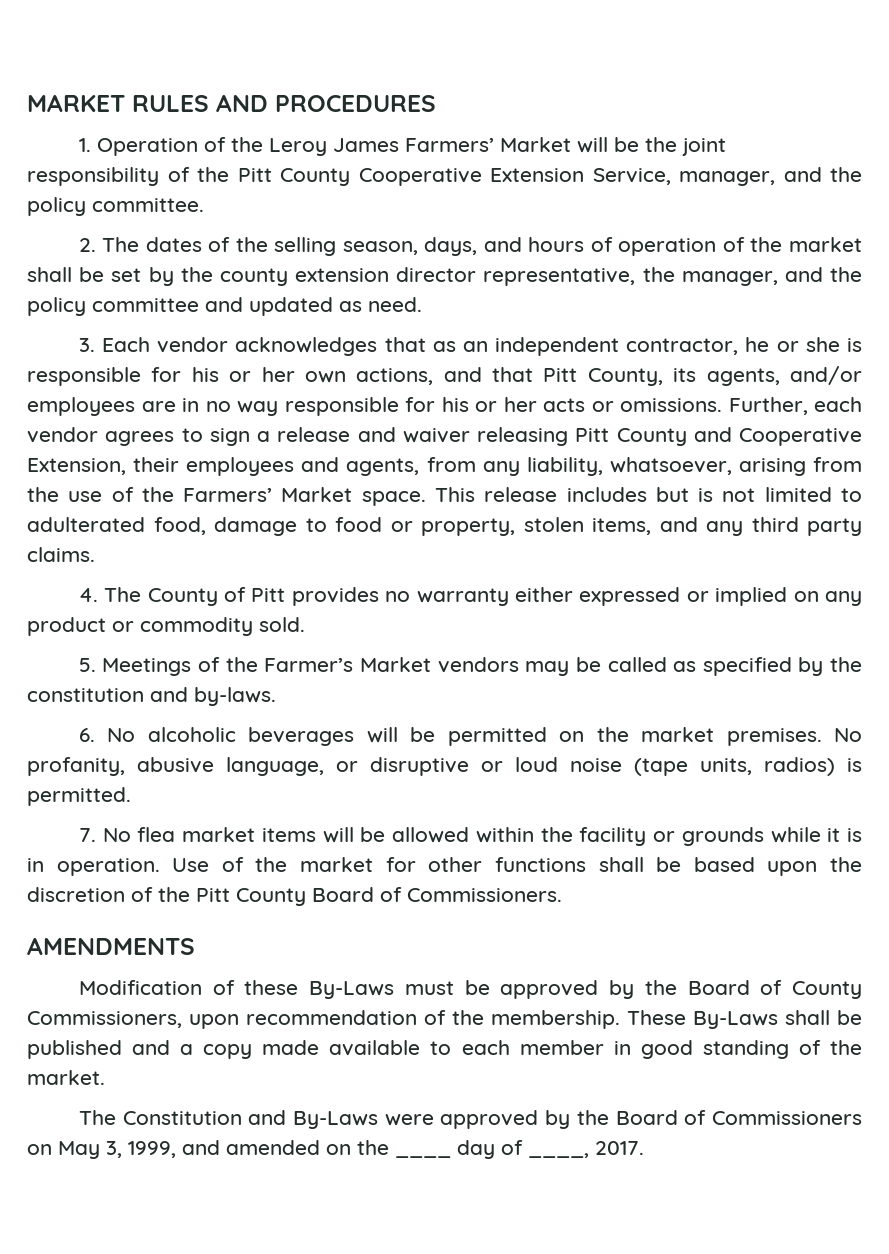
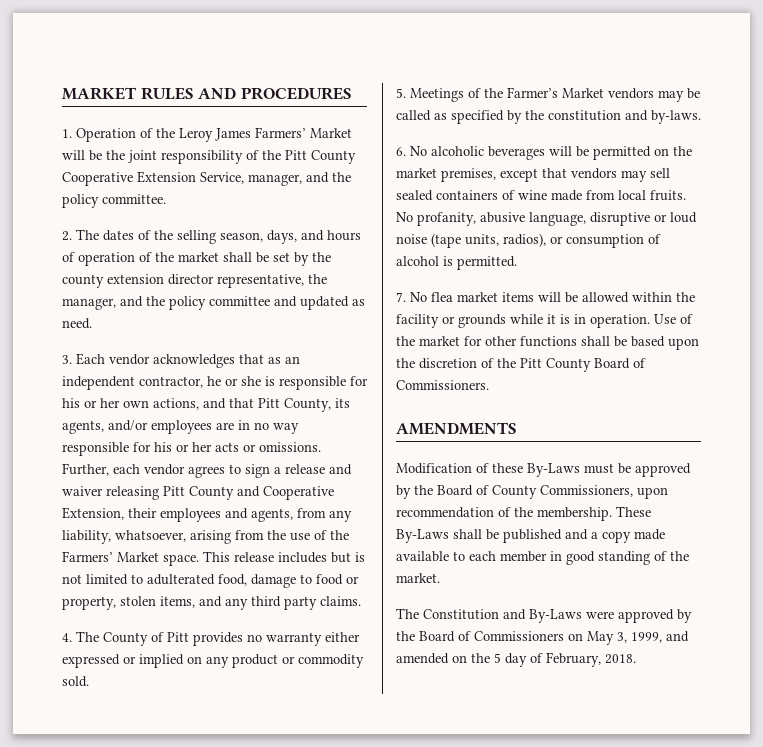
- 6. No alcoholic beverages will be permitted on the market premises.
+ 6. No alcoholic beverages will be permitted on the market premises, except that vendors may sell sealed containers of wine made from local fruits.
- No profanity, abusive language, or disruptive or loud noise (tape units, radios) is permitted.
+ No profanity, abusive language, disruptive or loud noise (tape units, radios), or consumption of alcohol is permitted.
- The Constitution and By-Laws were approved by the Board of Commissioners on May 3, 1999, and amended on the ____ day of ____, 2017.
+ The Constitution and By-Laws were approved by the Board of Commissioners on May 3, 1999, and amended on the 5 day of February, 2018.

